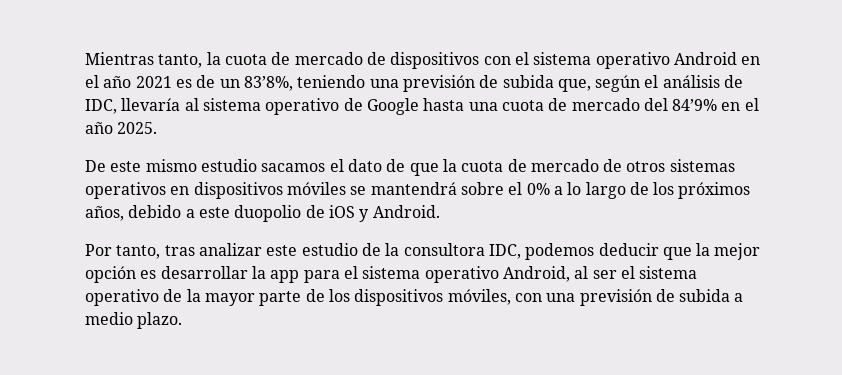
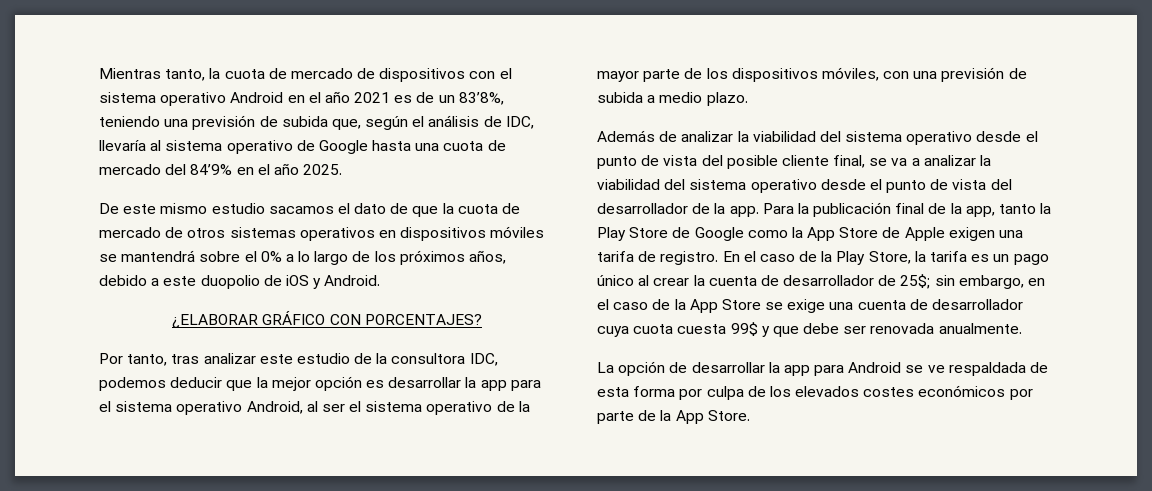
+ ¿ELABORAR GRÁFICO CON PORCENTAJES?
+ Además de analizar la viabilidad del sistema operativo desde el punto de vista del posible cliente final, se va a analizar la viabilidad del sistema operativo desde el punto de vista del desarrollador de la app. Para la publicación final de la app, tanto la Play Store de Google como la App Store de Apple exigen una tarifa de registro. En el caso de la Play Store, la tarifa es un pago único al crear la cuenta de desarrollador de 25$; sin embargo, en el caso de la App Store se exige una cuenta de desarrollador cuya cuota cuesta 99$ y que debe ser renovada anualmente.
+ La opción de desarrollar la app para Android se ve respaldada de esta forma por culpa de los elevados costes económicos por parte de la App Store.

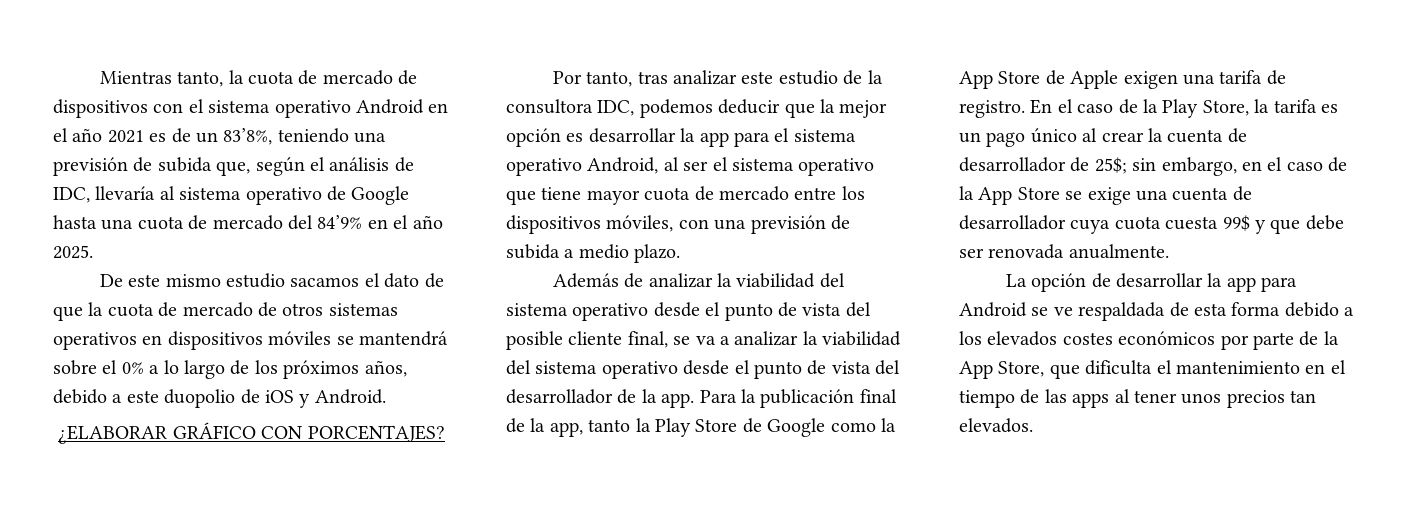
- Por tanto, tras analizar este estudio de la consultora IDC, podemos deducir que la mejor opción es desarrollar la app para el sistema operativo Android, al ser el sistema operativo de la mayor parte de los dispositivos móviles, con una previsión de subida a medio plazo.
+ Por tanto, tras analizar este estudio de la consultora IDC, podemos deducir que la mejor opción es desarrollar la app para el sistema operativo Android, al ser el sistema operativo que tiene mayor cuota de mercado entre los dispositivos móviles, con una previsión de subida a medio plazo.
- La opción de desarrollar la app para Android se ve respaldada de esta forma por culpa de los elevados costes económicos por parte de la App Store.
+ La opción de desarrollar la app para Android se ve respaldada de esta forma debido a los elevados costes económicos por parte de la App Store, que dificulta el mantenimiento en el tiempo de las apps al tener unos precios tan elevados.

